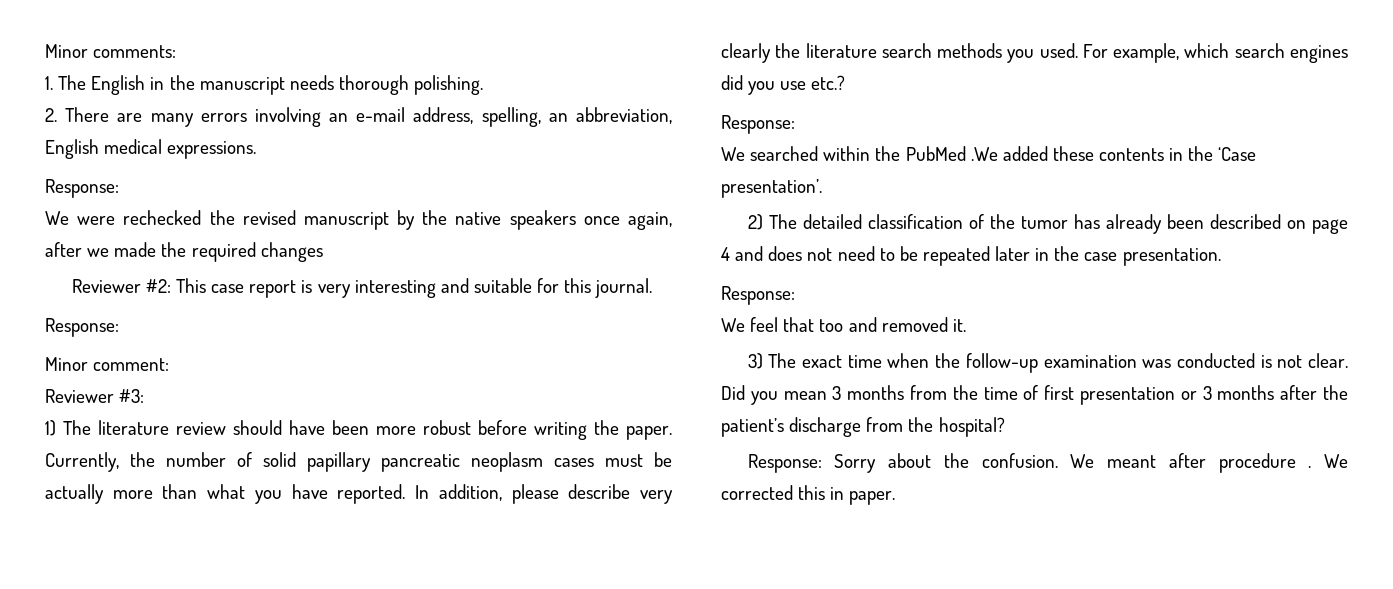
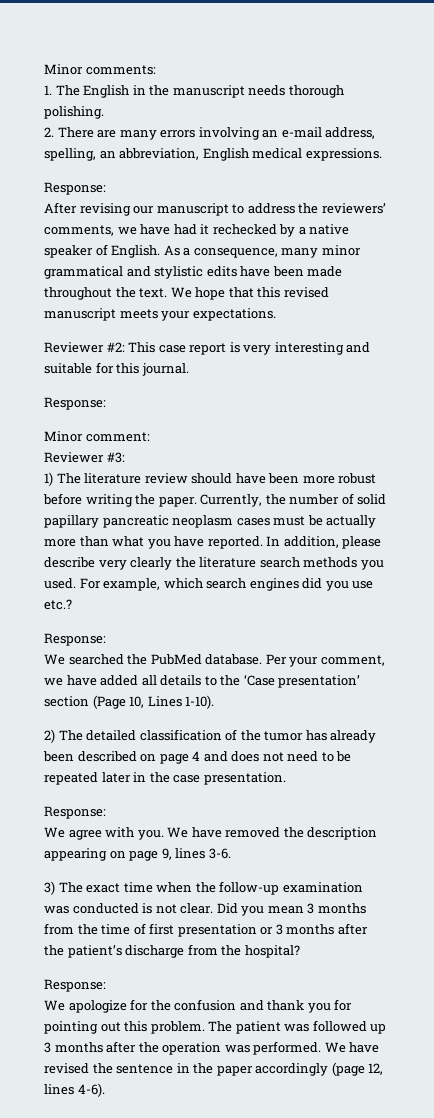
- We were rechecked the revised manuscript by the native speakers once again, after we made the required changes
+ After revising our manuscript to address the reviewers’ comments, we have had it rechecked by a native speaker of English. As a consequence, many minor grammatical and stylistic edits have been made throughout the text. We hope that this revised manuscript meets your expectations.
- We searched within the PubMed .We added these contents in the ‘Case presentation’.
+ We searched the PubMed database. Per your comment, we have added all details to the ‘Case presentation’ section (Page 10, Lines 1-10).
- We feel that too and removed it.
+ We agree with you. We have removed the description appearing on page 9, lines 3-6.
  Did you mean 3 months from the time of first presentation or 3 months after the patient’s discharge from the hospital?
- Response: Sorry about the confusion. We meant after procedure . We corrected this in paper.
+ Response:
+ We apologize for the confusion and thank you for pointing out this problem. The patient was followed up 3 months after the operation was performed. We have revised the sentence in the paper accordingly (page 12, lines 4-6).

